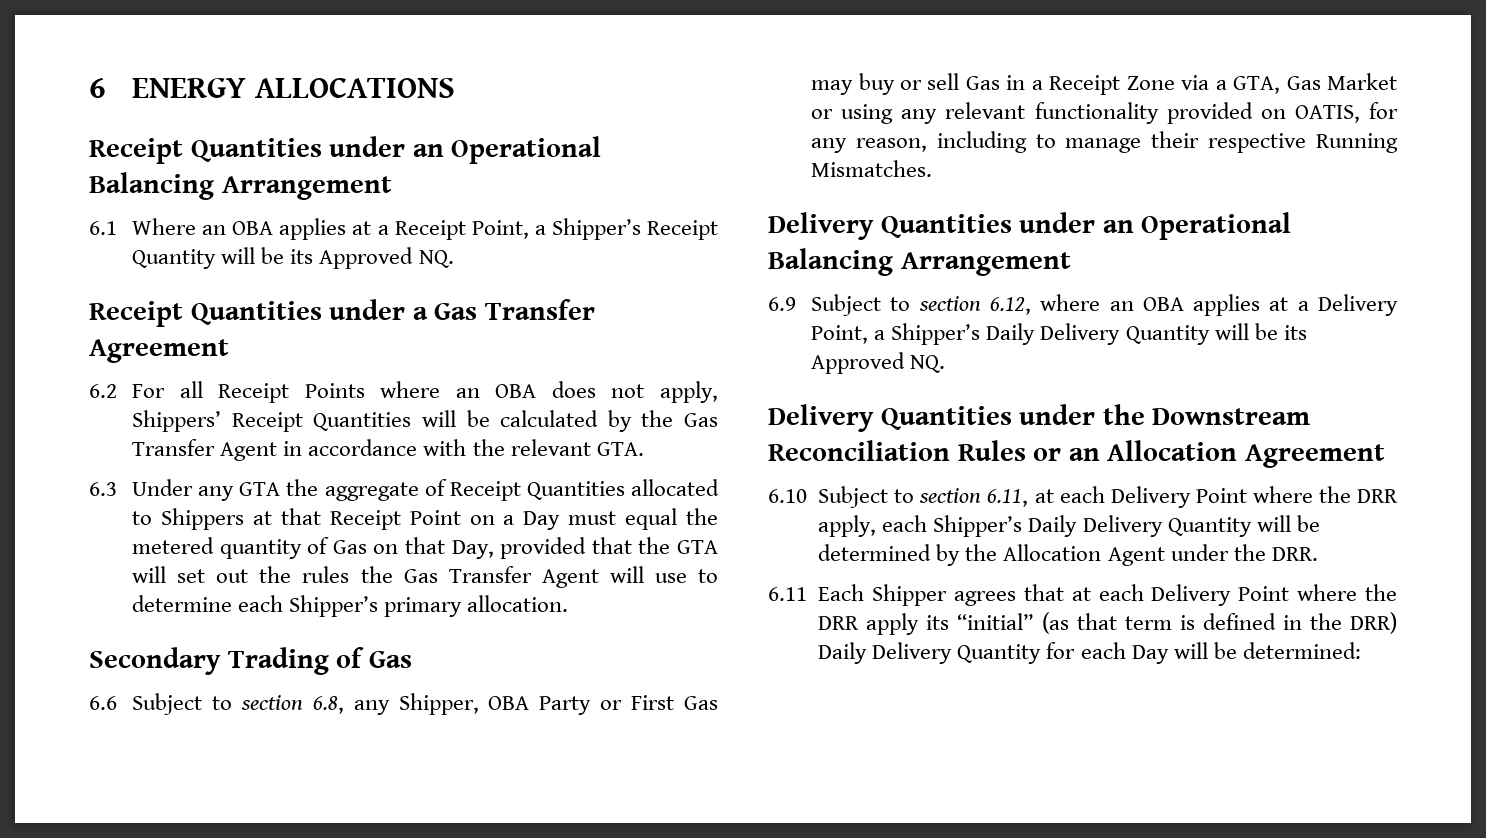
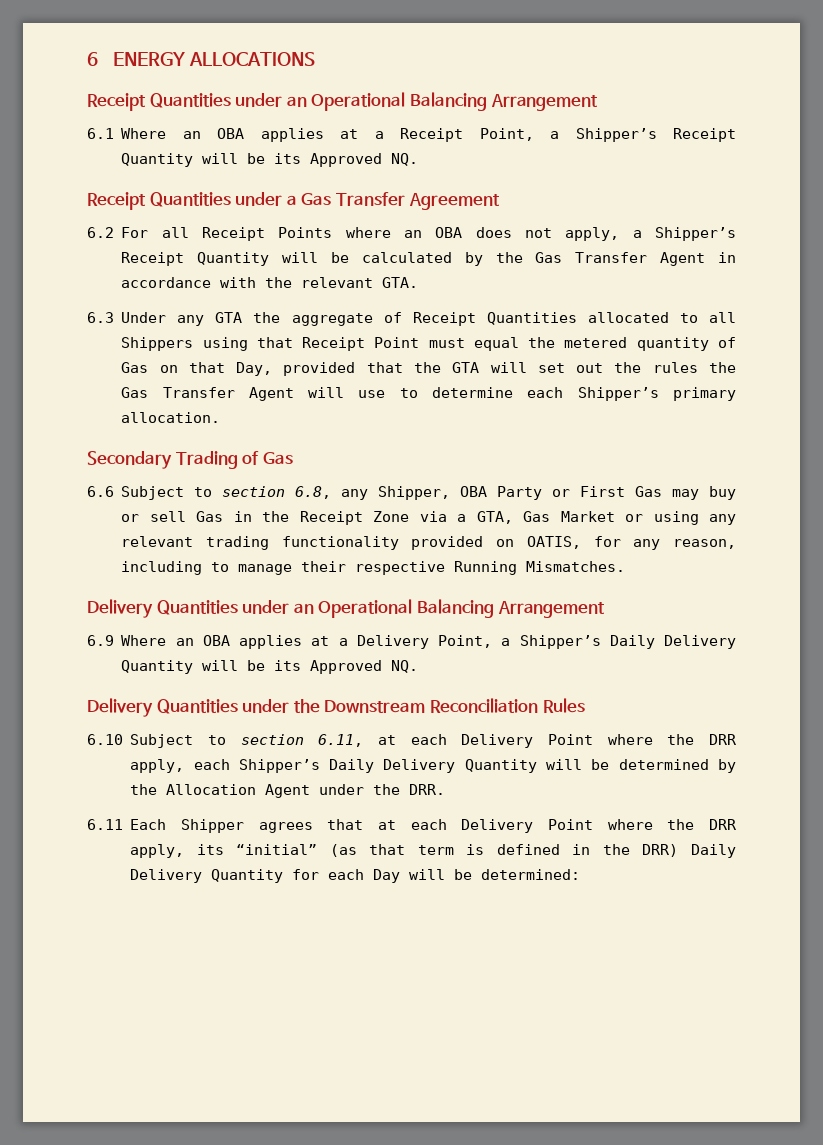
- 6.2 For all Receipt Points where an OBA does not apply, Shippers’ Receipt Quantities will be calculated by the Gas Transfer Agent in accordance with the relevant GTA.
+ 6.2 For all Receipt Points where an OBA does not apply, a Shipper’s Receipt Quantity will be calculated by the Gas Transfer Agent in accordance with the relevant GTA.
- 6.3 Under any GTA the aggregate of Receipt Quantities allocated to Shippers at that Receipt Point on a Day must equal the metered quantity of Gas on that Day, provided that the GTA will set out the rules the Gas Transfer Agent will use to determine each Shipper’s primary allocation.
+ 6.3 Under any GTA the aggregate of Receipt Quantities allocated to all Shippers using that Receipt Point must equal the metered quantity of Gas on that Day, provided that the GTA will set out the rules the Gas Transfer Agent will use to determine each Shipper’s primary allocation.
- 6.6 Subject to section 6.8, any Shipper, OBA Party or First Gas may buy or sell Gas in a Receipt Zone via a GTA, Gas Market or using any relevant functionality provided on OATIS, for any reason, including to manage their respective Running Mismatches.
+ 6.6 Subject to section 6.8, any Shipper, OBA Party or First Gas may buy or sell Gas in the Receipt Zone via a GTA, Gas Market or using any relevant trading functionality provided on OATIS, for any reason, including to manage their respective Running Mismatches.
- 6.9 Subject to section 6.12, where an OBA applies at a Delivery Point, a Shipper’s Daily Delivery Quantity will be its Approved NQ.
+ 6.9 Where an OBA applies at a Delivery Point, a Shipper’s Daily Delivery Quantity will be its Approved NQ.
- Delivery Quantities under the Downstream Reconciliation Rules or an Allocation Agreement
+ Delivery Quantities under the Downstream Reconciliation Rules
- 6.11 Each Shipper agrees that at each Delivery Point where the DRR apply its “initial” (as that term is defined in the DRR) Daily Delivery Quantity for each Day will be determined:
+ 6.11 Each Shipper agrees that at each Delivery Point where the DRR apply, its “initial” (as that term is defined in the DRR) Daily Delivery Quantity for each Day will be determined:

